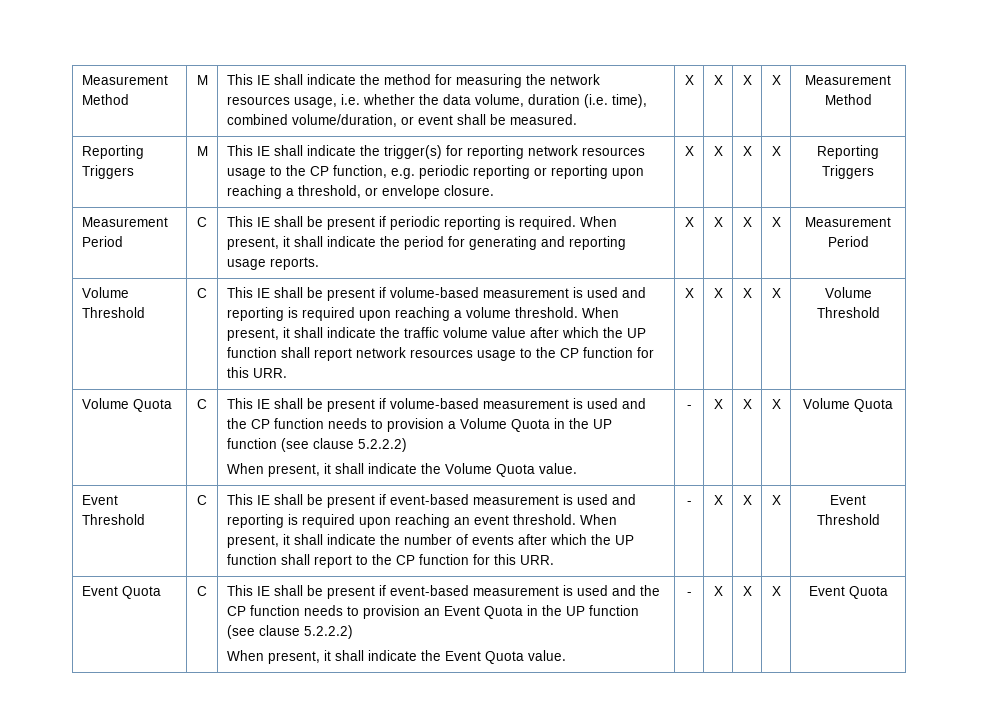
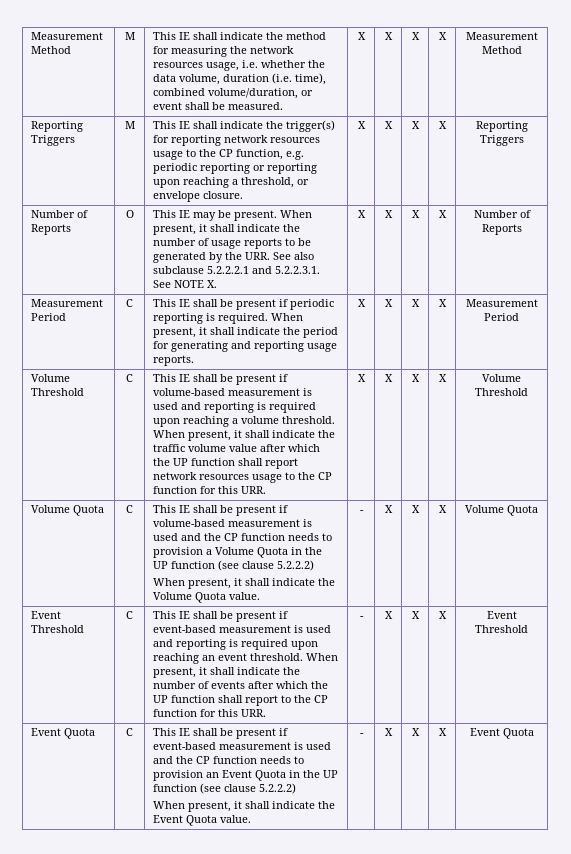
+ Number of Reports | O | This IE may be present. When present, it shall indicate the number of usage reports to be generated by the URR. See also subclause 5.2.2.2.1 and 5.2.2.3.1. See NOTE X. | X | X | X | X | Number of Reports

